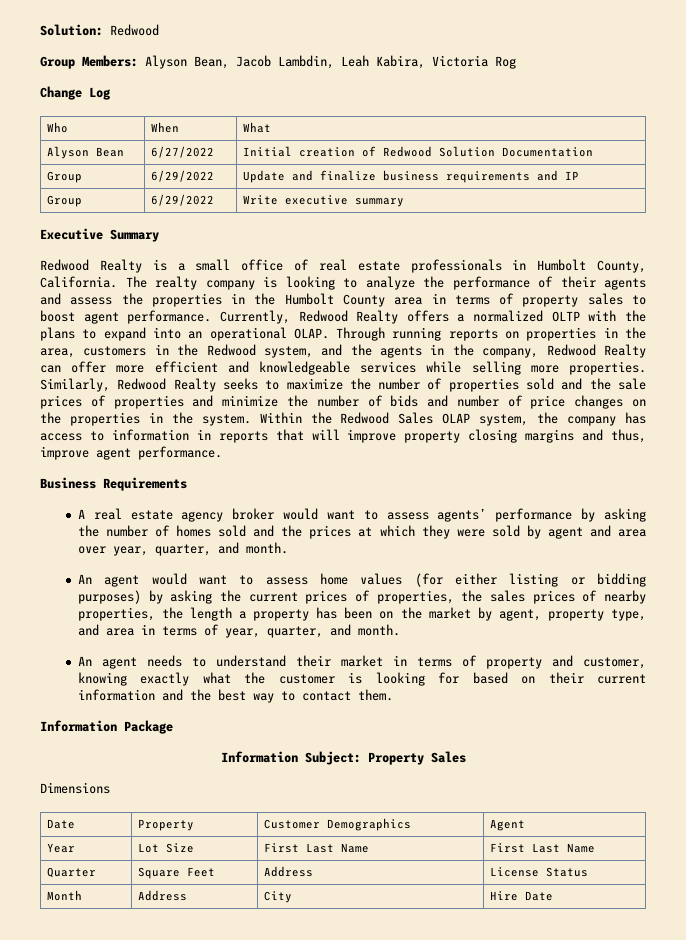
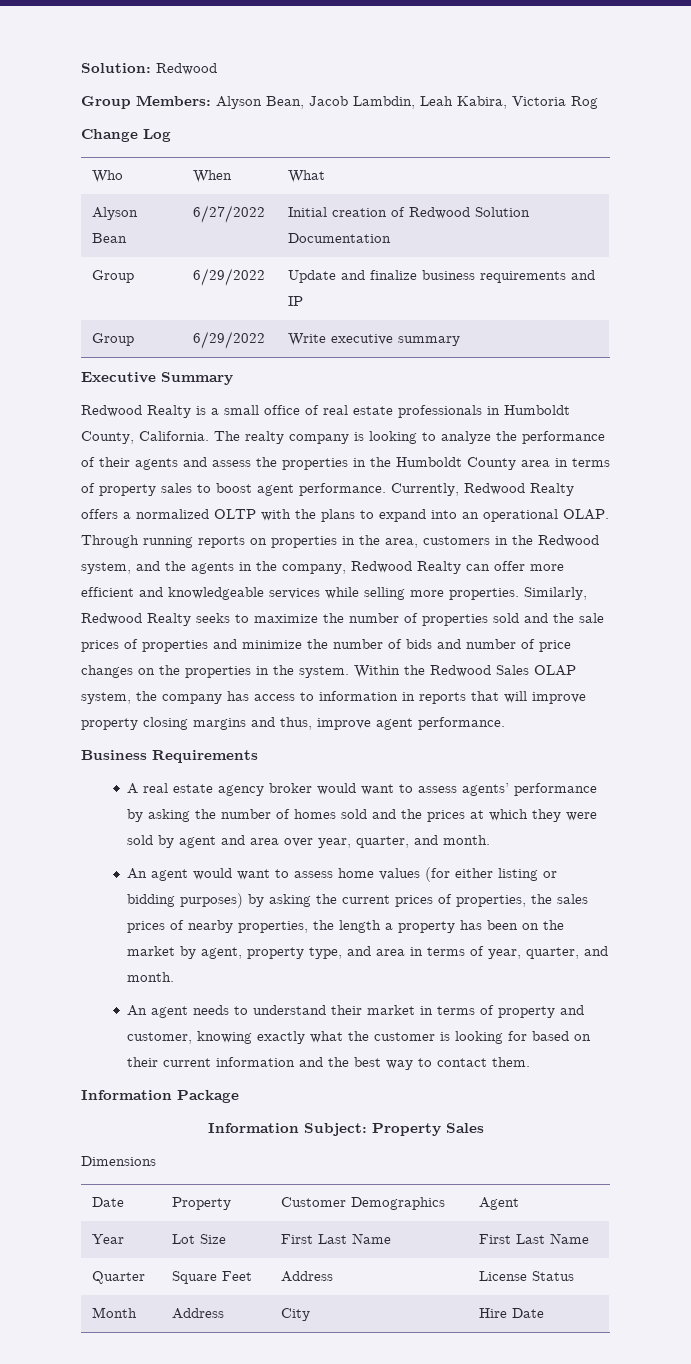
- Redwood Realty is a small office of real estate professionals in Humbolt County, California.
+ Redwood Realty is a small office of real estate professionals in Humboldt County, California.
- The realty company is looking to analyze the performance of their agents and assess the properties in the Humbolt County area in terms of property sales to boost agent performance.
+ The realty company is looking to analyze the performance of their agents and assess the properties in the Humboldt County area in terms of property sales to boost agent performance.

